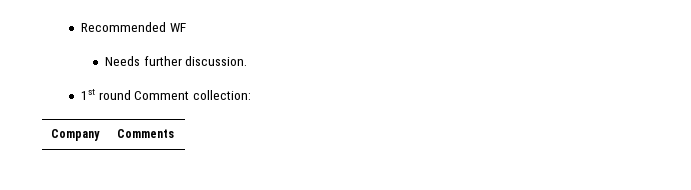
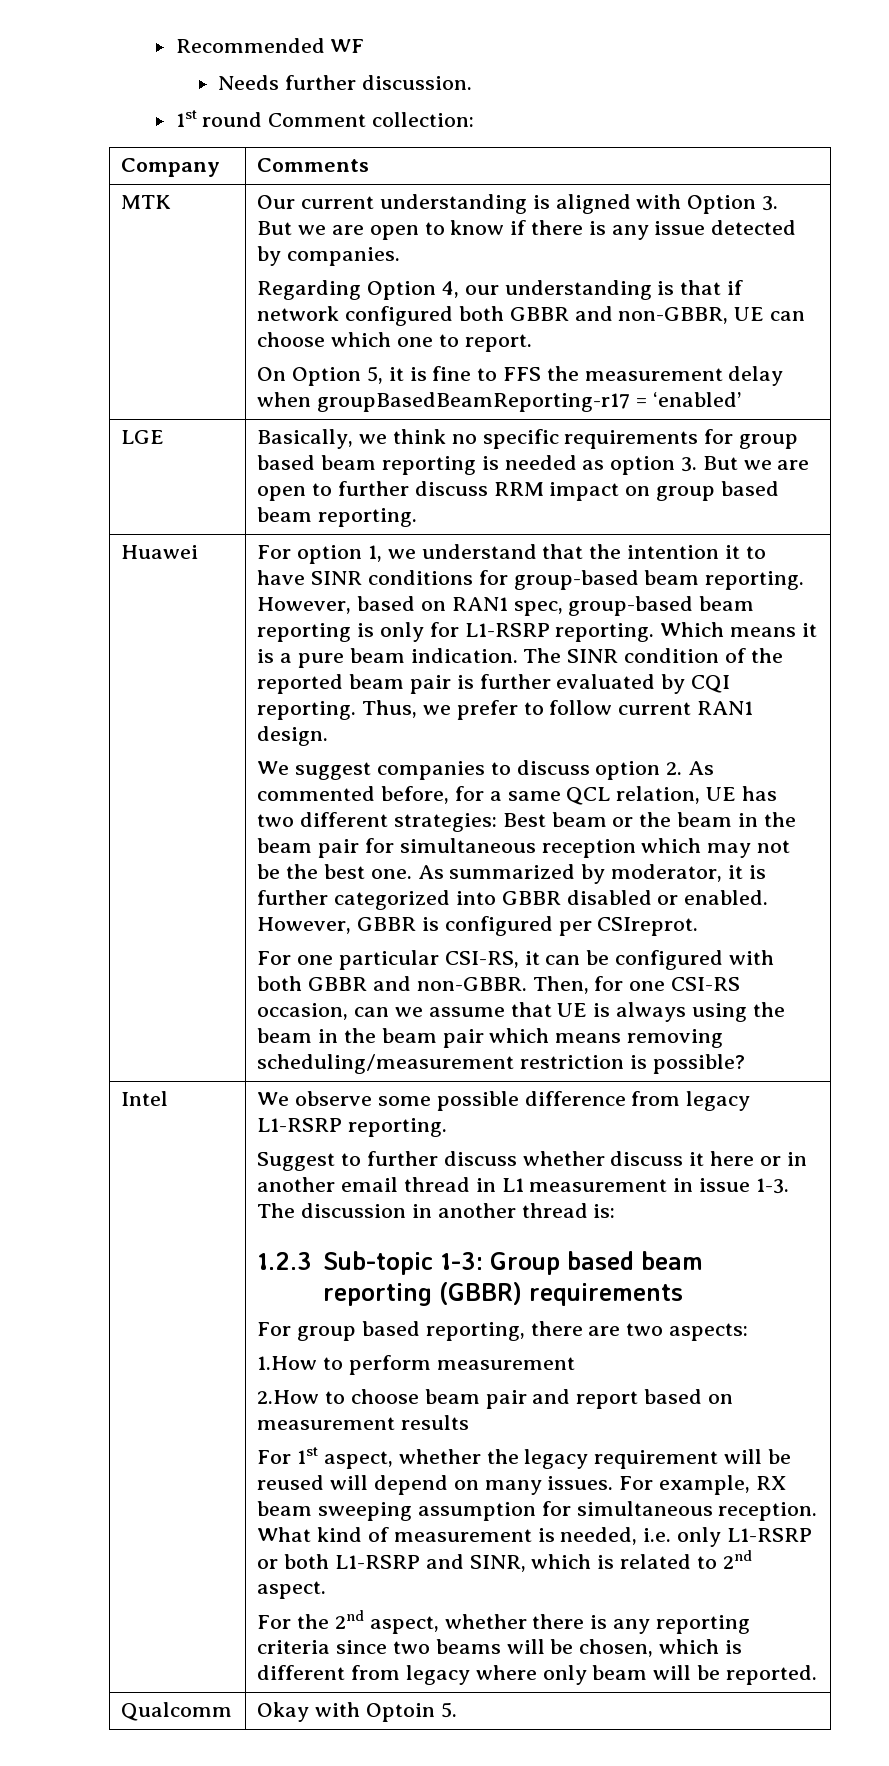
+ MTK | Our current understanding is aligned with Option 3. But we are open to know if there is any issue detected by companies.
+ Regarding Option 4, our understanding is that if network configured both GBBR and non-GBBR, UE can choose which one to report.
+ On Option 5, it is fine to FFS the measurement delay when groupBasedBeamReporting-r17 = ‘enabled’
+ LGE | Basically, we think no specific requirements for group based beam reporting is needed as option 3. But we are open to further discuss RRM impact on group based beam reporting.
+ Huawei | For option 1, we understand that the intention it to have SINR conditions for group-based beam reporting. However, based on RAN1 spec, group-based beam reporting is only for L1-RSRP reporting. Which means it is a pure beam indication. The SINR condition of the reported beam pair is further evaluated by CQI reporting. Thus, we prefer to follow current RAN1 design.
+ We suggest companies to discuss option 2. As commented before, for a same QCL relation, UE has two different strategies: Best beam or the beam in the beam pair for simultaneous reception which may not be the best one. As summarized by moderator, it is further categorized into GBBR disabled or enabled. However, GBBR is configured per CSIreprot.
+ For one particular CSI-RS, it can be configured with both GBBR and non-GBBR. Then, for one CSI-RS occasion, can we assume that UE is always using the beam in the beam pair which means removing scheduling/measurement restriction is possible?
+ Intel | We observe some possible difference from legacy L1-RSRP reporting.
+ Suggest to further discuss whether discuss it here or in another email thread in L1 measurement in issue 1-3. The discussion in another thread is:
+ 1.2.3 Sub-topic 1-3: Group based beam reporting (GBBR) requirements
+ For group based reporting, there are two aspects:
+ 1.How to perform measurement
+ 2.How to choose beam pair and report based on measurement results
+ For 1st aspect, whether the legacy requirement will be reused will depend on many issues. For example, RX beam sweeping assumption for simultaneous reception. What kind of measurement is needed, i.e. only L1-RSRP or both L1-RSRP and SINR, which is related to 2nd aspect.
+ For the 2nd aspect, whether there is any reporting criteria since two beams will be chosen, which is different from legacy where only beam will be reported.
+ Qualcomm | Okay with Optoin 5.

